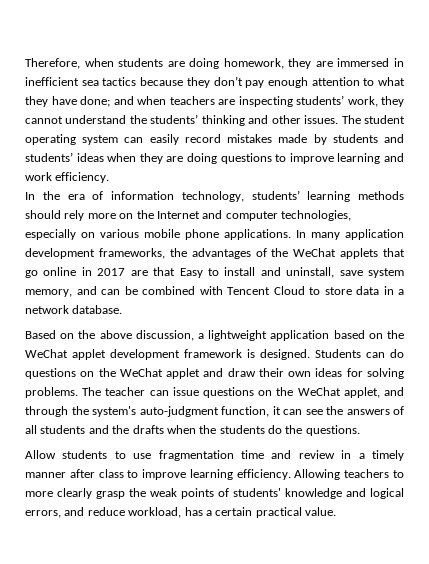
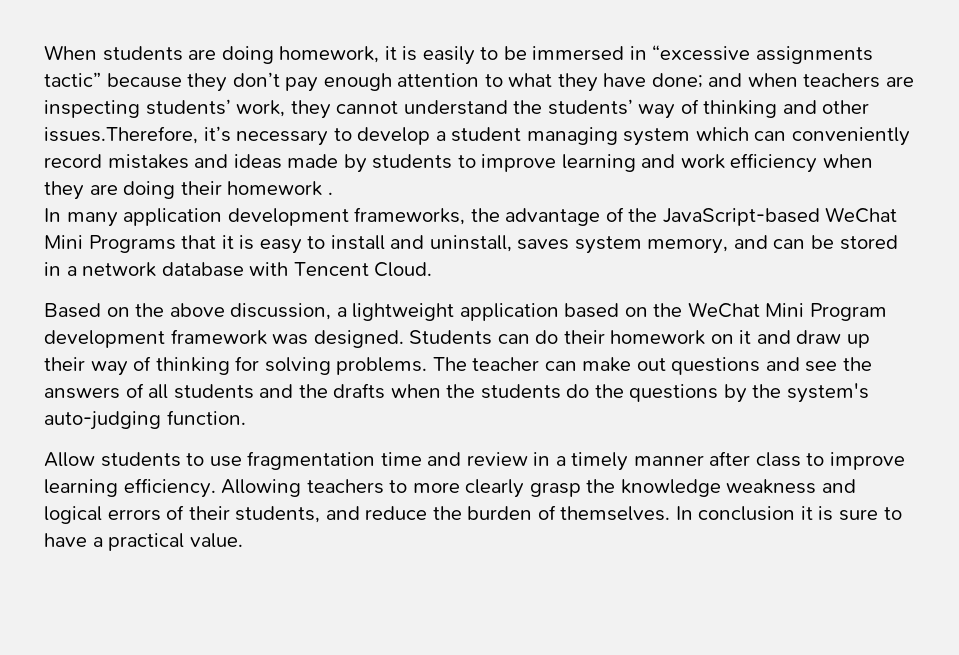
- Therefore, when students are doing homework, they are immersed in inefficient sea tactics because they don’t pay enough attention to what they have done; and when teachers are inspecting students’ work, they cannot understand the students’ thinking and other issues. The student operating system can easily record mistakes made by students and students’ ideas when they are doing questions to improve learning and work efficiency.
- In the era of information technology, students’ learning methods should rely more on the Internet and computer technologies, especially on various mobile phone applications. In many application development frameworks, the advantages of the WeChat applets that go online in 2017 are that Easy to install and uninstall, save system memory, and can be combined with Tencent Cloud to store data in a network database.
+ When students are doing homework, it is easily to be immersed in “excessive assignments tactic” because they don’t pay enough attention to what they have done; and when teachers are inspecting students’ work, they cannot understand the students’ way of thinking and other issues.Therefore, it’s necessary to develop a student managing system which can conveniently record mistakes and ideas made by students to improve learning and work efficiency when they are doing their homework .
+ In many application development frameworks, the advantage of the JavaScript-based WeChat Mini Programs that it is easy to install and uninstall, saves system memory, and can be stored in a network database with Tencent Cloud.
- Based on the above discussion, a lightweight application based on the WeChat applet development framework is designed.
+ Based on the above discussion, a lightweight application based on the WeChat Mini Program development framework was designed.
- Students can do questions on the WeChat applet and draw their own ideas for solving problems.
+ Students can do their homework on it and draw up their way of thinking for solving problems.
- The teacher can issue questions on the WeChat applet, and through the system's auto-judgment function, it can see the answers of all students and the drafts when the students do the questions.
+ The teacher can make out questions and see the answers of all students and the drafts when the students do the questions by the system's auto-judging function.
- Allowing teachers to more clearly grasp the weak points of students' knowledge and logical errors, and reduce workload, has a certain practical value.
+ Allowing teachers to more clearly grasp the knowledge weakness and logical errors of their students, and reduce the burden of themselves. In conclusion it is sure to have a practical value.

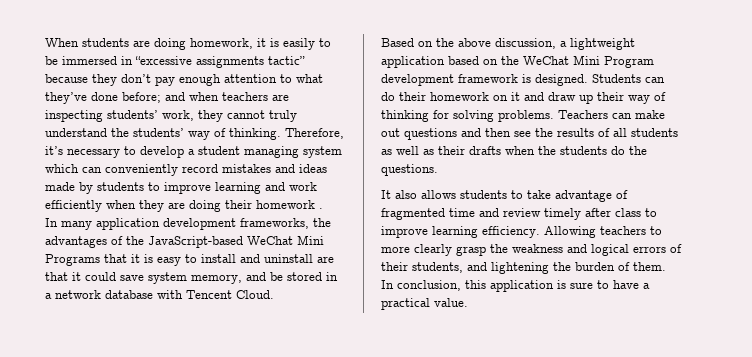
- When students are doing homework, it is easily to be immersed in “excessive assignments tactic” because they don’t pay enough attention to what they have done;
+ When students are doing homework, it is easily to be immersed in “excessive assignments tactic” because they don’t pay enough attention to what they’ve done before;
- and when teachers are inspecting students’ work, they cannot understand the students’ way of thinking and other issues.Therefore, it’s necessary to develop a student managing system which can conveniently record mistakes and ideas made by students to improve learning and work efficiency when they are doing their homework .
+ and when teachers are inspecting students’ work, they cannot truly understand the students’ way of thinking. Therefore, it’s necessary to develop a student managing system which can conveniently record mistakes and ideas made by students to improve learning and work efficiently when they are doing their homework .
- In many application development frameworks, the advantage of the JavaScript-based WeChat Mini Programs that it is easy to install and uninstall, saves system memory, and can be stored in a network database with Tencent Cloud.
+ In many application development frameworks, the advantages of the JavaScript-based WeChat Mini Programs that it is easy to install and uninstall are that it could save system memory, and be stored in a network database with Tencent Cloud.
- Based on the above discussion, a lightweight application based on the WeChat Mini Program development framework was designed.
+ Based on the above discussion, a lightweight application based on the WeChat Mini Program development framework is designed.
- The teacher can make out questions and see the answers of all students and the drafts when the students do the questions by the system's auto-judging function.
- Allow students to use fragmentation time and review in a timely manner after class to improve learning efficiency.
+ Teachers can make out questions and then see the results of all students as well as their drafts when the students do the questions.
+ It also allows students to take advantage of fragmented time and review timely after class to improve learning efficiency.
- Allowing teachers to more clearly grasp the knowledge weakness and logical errors of their students, and reduce the burden of themselves. In conclusion it is sure to have a practical value.
+ Allowing teachers to more clearly grasp the weakness and logical errors of their students, and lightening the burden of them. In conclusion, this application is sure to have a practical value.

